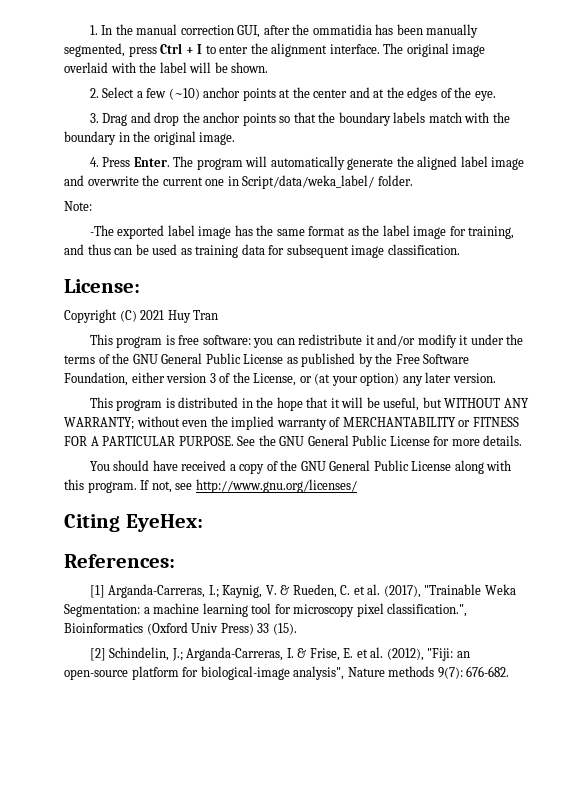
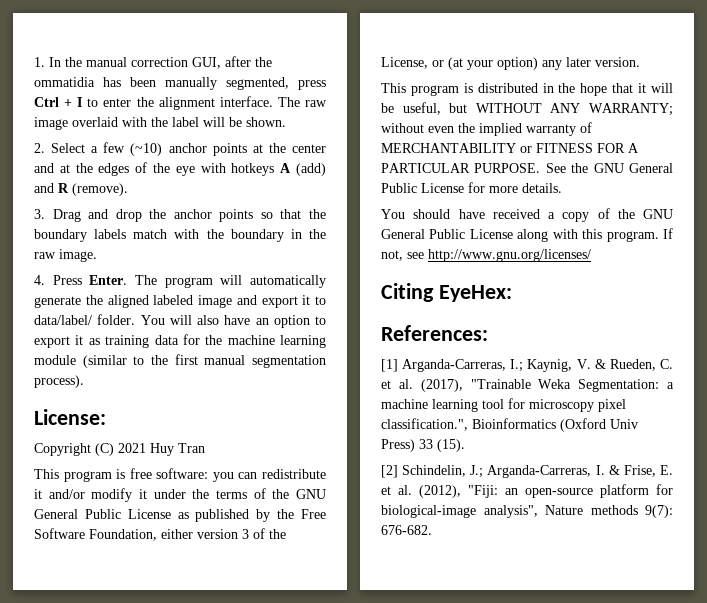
- The original image overlaid with the label will be shown.
+ The raw image overlaid with the label will be shown.
- 2. Select a few (~10) anchor points at the center and at the edges of the eye.
+ 2. Select a few (~10) anchor points at the center and at the edges of the eye with hotkeys A (add) and R (remove).
- 3. Drag and drop the anchor points so that the boundary labels match with the boundary in the original image.
+ 3. Drag and drop the anchor points so that the boundary labels match with the boundary in the raw image.
- The program will automatically generate the aligned label image and overwrite the current one in Script/data/weka_label/ folder.
- Note:
- -The exported label image has the same format as the label image for training, and thus can be used as training data for subsequent image classification.
+ The program will automatically generate the aligned labeled image and export it to data/label/ folder. You will also have an option to export it as training data for the machine learning module (similar to the first manual segmentation process).

